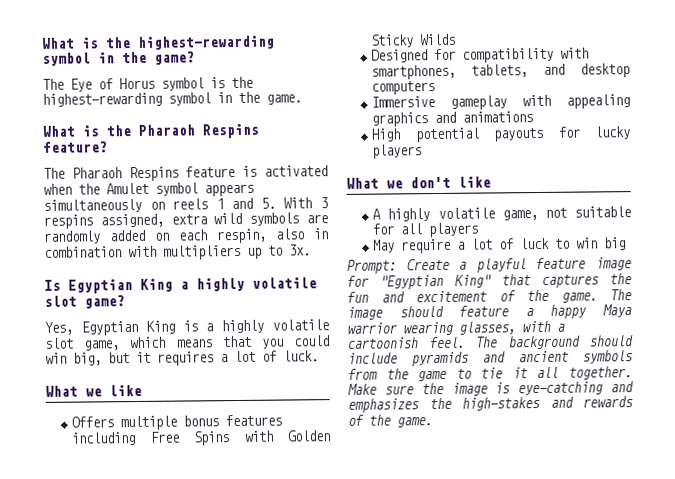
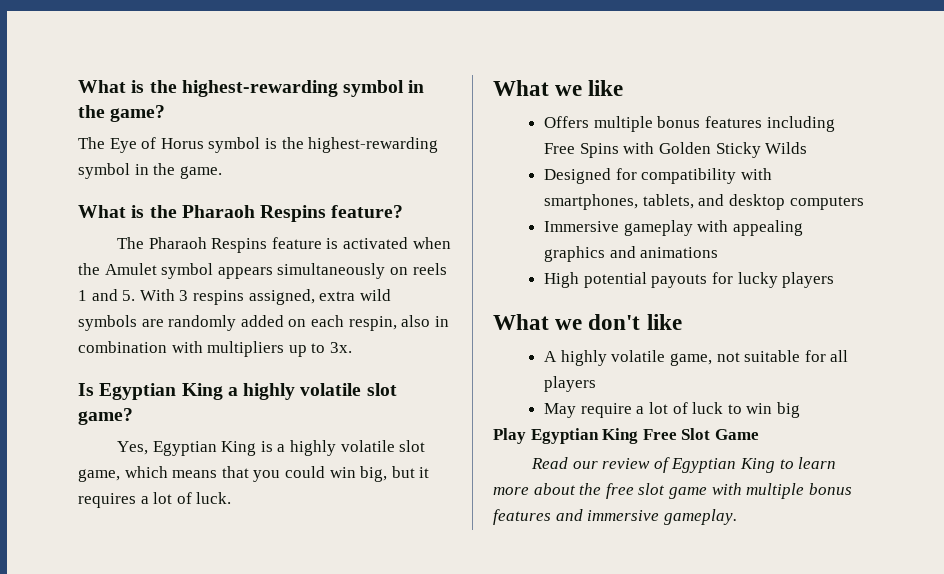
- Prompt: Create a playful feature image for "Egyptian King" that captures the fun and excitement of the game. The image should feature a happy Maya warrior wearing glasses, with a cartoonish feel. The background should include pyramids and ancient symbols from the game to tie it all together. Make sure the image is eye-catching and emphasizes the high-stakes and rewards of the game.
+ Play Egyptian King Free Slot Game
+ Read our review of Egyptian King to learn more about the free slot game with multiple bonus features and immersive gameplay.

